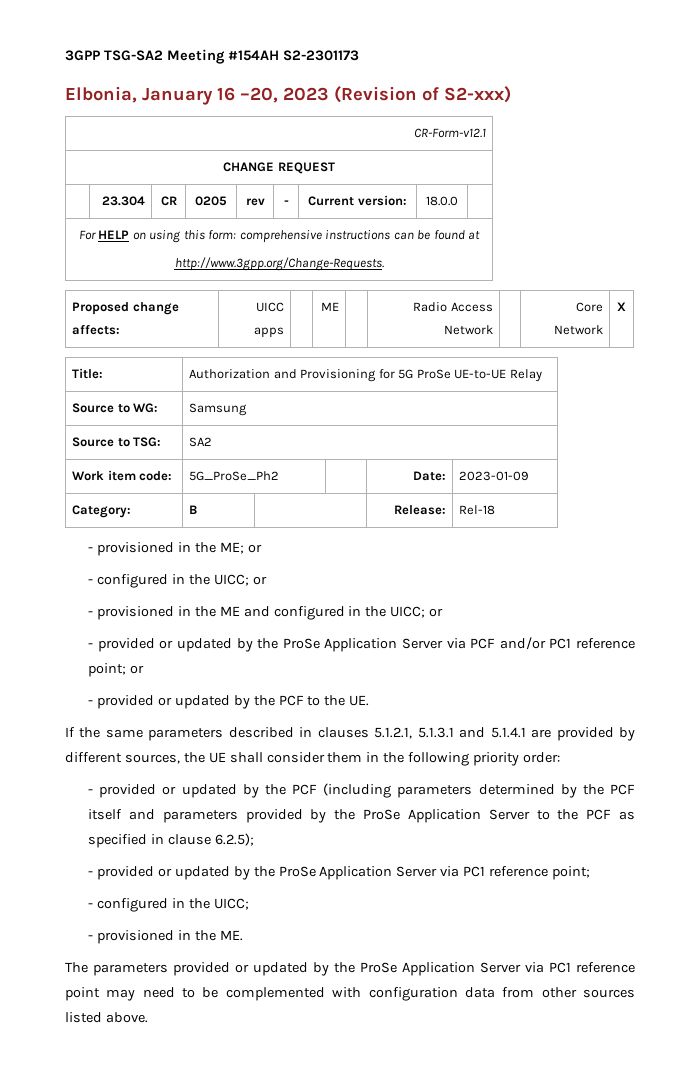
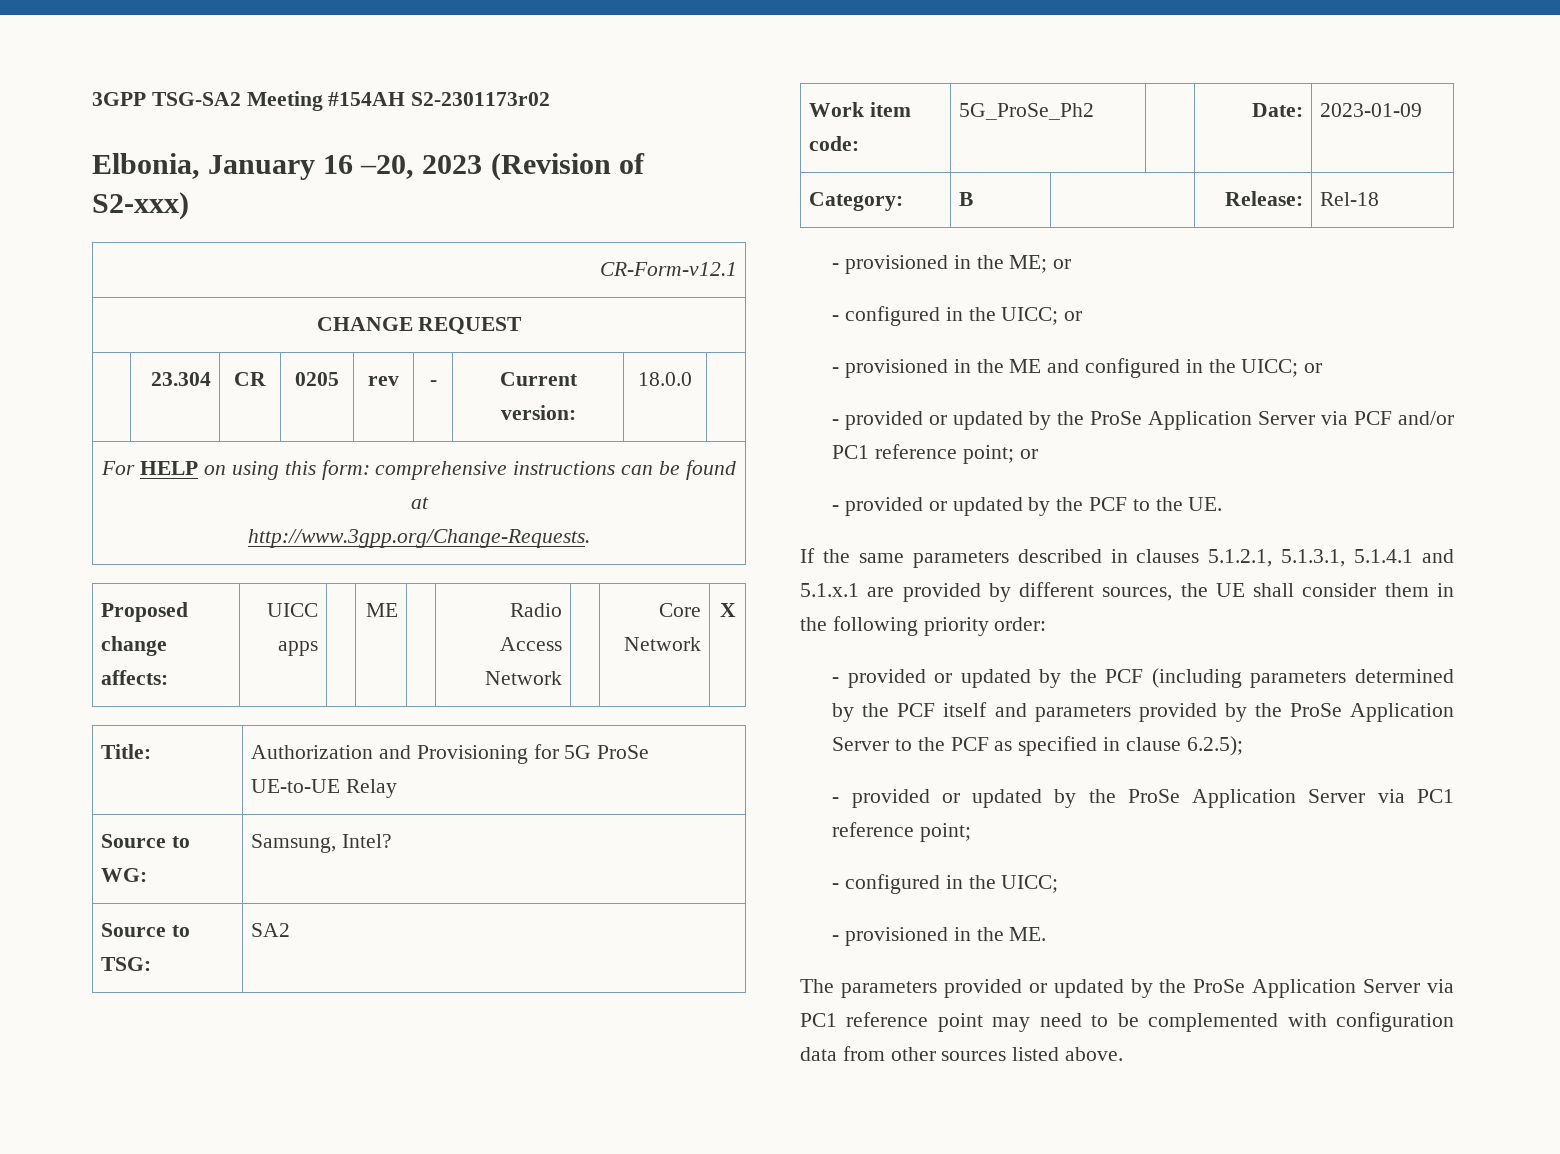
- 3GPP TSG-SA2 Meeting #154AH S2-2301173
+ 3GPP TSG-SA2 Meeting #154AH S2-2301173r02
- Source to WG: | Samsung
+ Source to WG: | Samsung, Intel?
- If the same parameters described in clauses 5.1.2.1, 5.1.3.1 and 5.1.4.1 are provided by different sources, the UE shall consider them in the following priority order:
+ If the same parameters described in clauses 5.1.2.1, 5.1.3.1, 5.1.4.1 and 5.1.x.1 are provided by different sources, the UE shall consider them in the following priority order:

